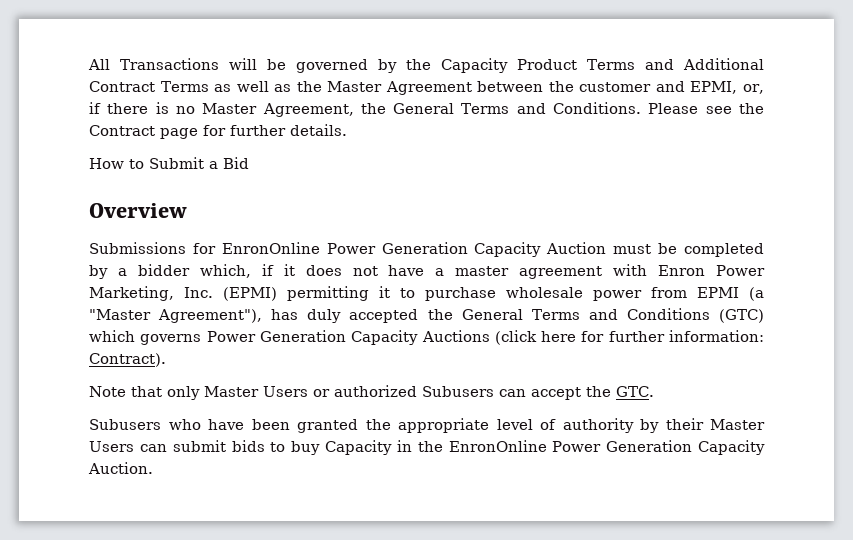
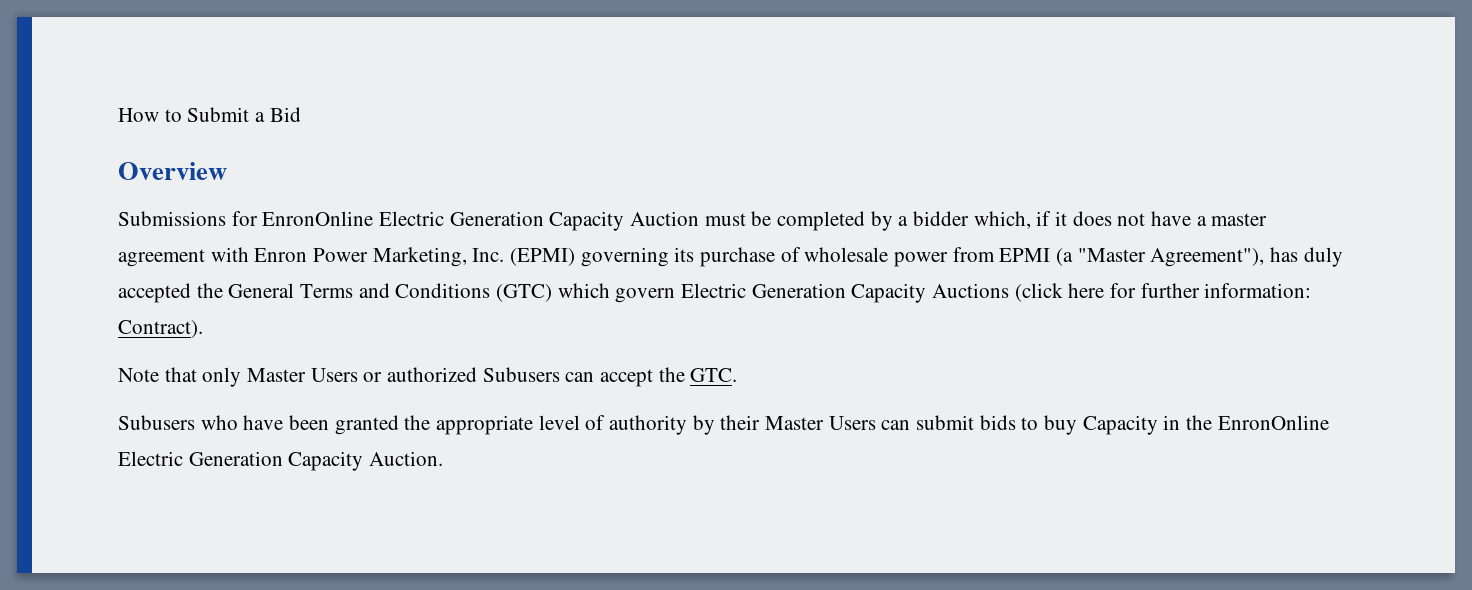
- All Transactions will be governed by the Capacity Product Terms and Additional Contract Terms as well as the Master Agreement between the customer and EPMI, or, if there is no Master Agreement, the General Terms and Conditions. Please see the Contract page for further details.
- Submissions for EnronOnline Power Generation Capacity Auction must be completed by a bidder which, if it does not have a master agreement with Enron Power Marketing, Inc. (EPMI) permitting it to purchase wholesale power from EPMI (a "Master Agreement"), has duly accepted the General Terms and Conditions (GTC) which governs Power Generation Capacity Auctions (click here for further information: Contract).
+ Submissions for EnronOnline Electric Generation Capacity Auction must be completed by a bidder which, if it does not have a master agreement with Enron Power Marketing, Inc. (EPMI) governing its purchase of wholesale power from EPMI (a "Master Agreement"), has duly accepted the General Terms and Conditions (GTC) which govern Electric Generation Capacity Auctions (click here for further information: Contract).
- Subusers who have been granted the appropriate level of authority by their Master Users can submit bids to buy Capacity in the EnronOnline Power Generation Capacity Auction.
+ Subusers who have been granted the appropriate level of authority by their Master Users can submit bids to buy Capacity in the EnronOnline Electric Generation Capacity Auction.

